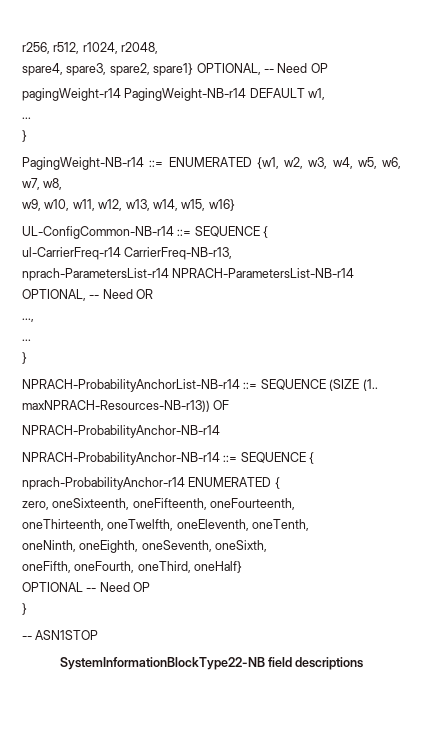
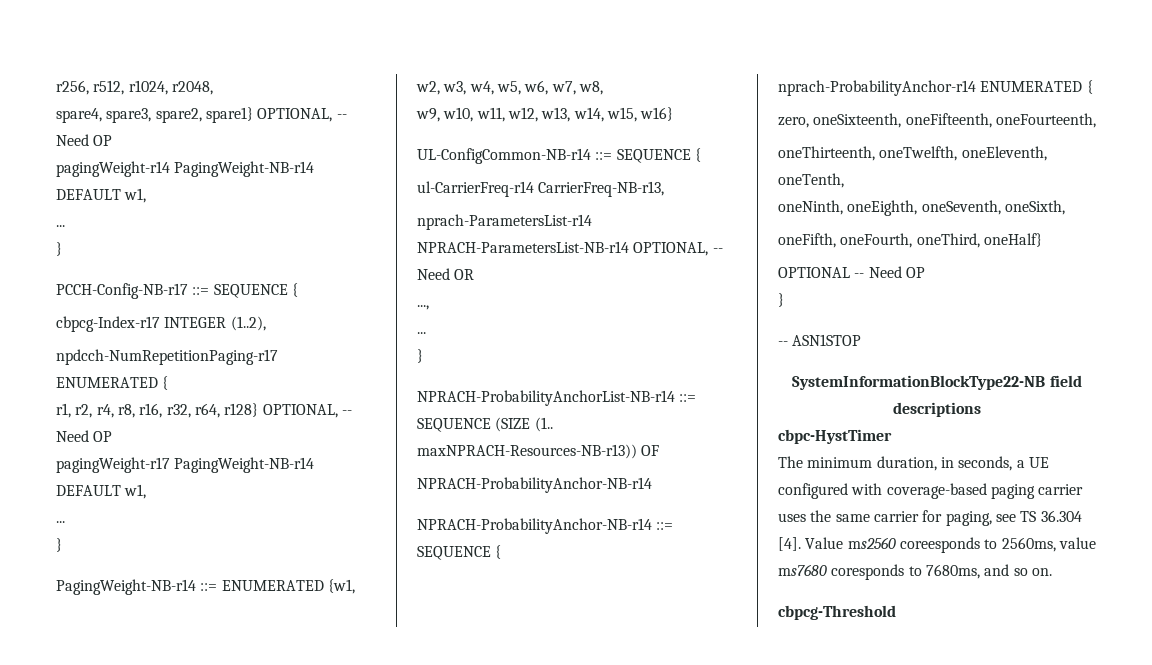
+ PCCH-Config-NB-r17 ::= SEQUENCE {
+ cbpcg-Index-r17 INTEGER (1..2),
+ npdcch-NumRepetitionPaging-r17 ENUMERATED {
+ r1, r2, r4, r8, r16, r32, r64, r128} OPTIONAL, -- Need OP
+ pagingWeight-r17 PagingWeight-NB-r14 DEFAULT w1,
+ ...
+ }
+ cbpc-HystTimer
+ The minimum duration, in seconds, a UE configured with coverage-based paging carrier uses the same carrier for paging, see TS 36.304 [4]. Value ms2560 coreesponds to 2560ms, value ms7680 coresponds to 7680ms, and so on.
+ cbpcg-Threshold

